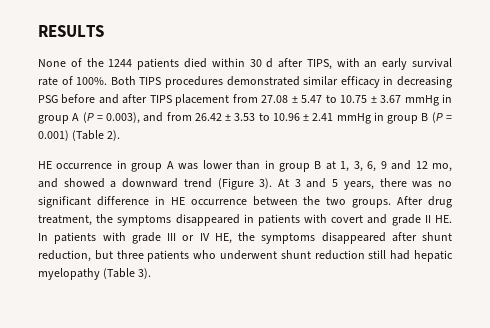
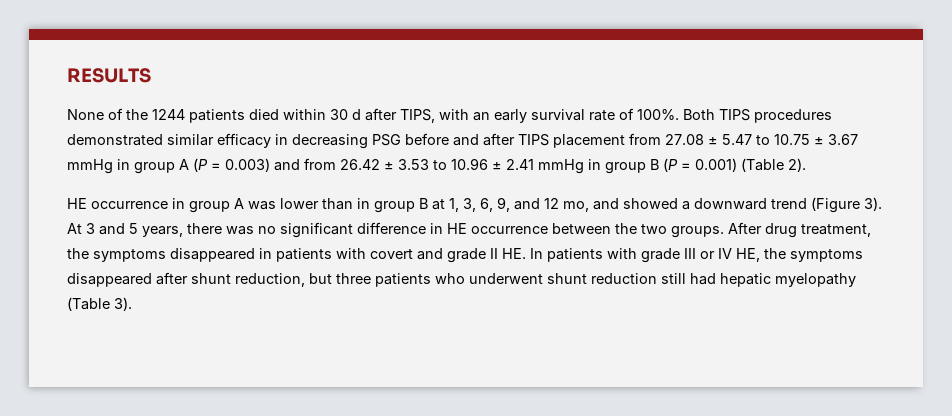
- Both TIPS procedures demonstrated similar efficacy in decreasing PSG before and after TIPS placement from 27.08 ± 5.47 to 10.75 ± 3.67 mmHg in group A (P = 0.003), and from 26.42 ± 3.53 to 10.96 ± 2.41 mmHg in group B (P = 0.001) (Table 2).
+ Both TIPS procedures demonstrated similar efficacy in decreasing PSG before and after TIPS placement from 27.08 ± 5.47 to 10.75 ± 3.67 mmHg in group A (P = 0.003) and from 26.42 ± 3.53 to 10.96 ± 2.41 mmHg in group B (P = 0.001) (Table 2).
- HE occurrence in group A was lower than in group B at 1, 3, 6, 9 and 12 mo, and showed a downward trend (Figure 3).
+ HE occurrence in group A was lower than in group B at 1, 3, 6, 9, and 12 mo, and showed a downward trend (Figure 3).

